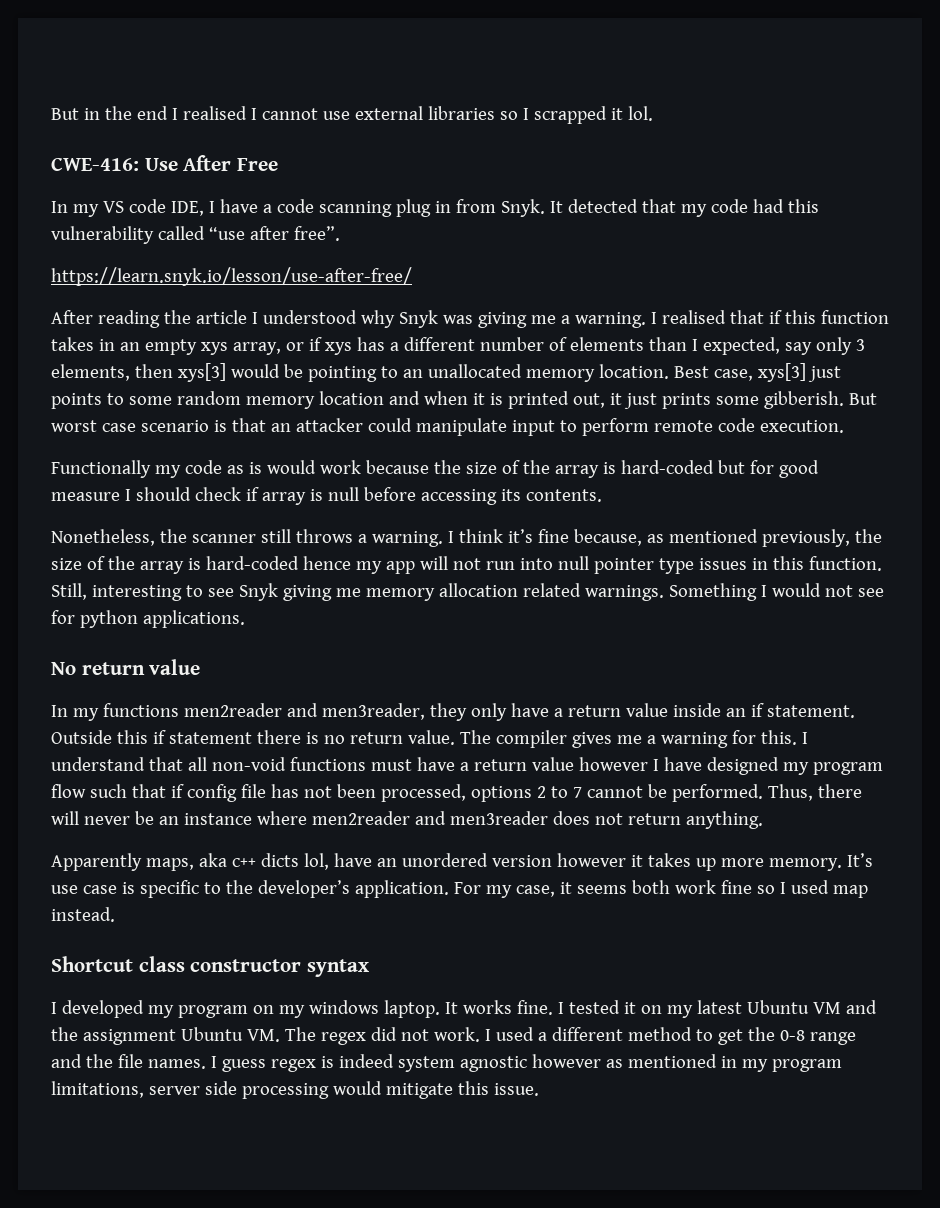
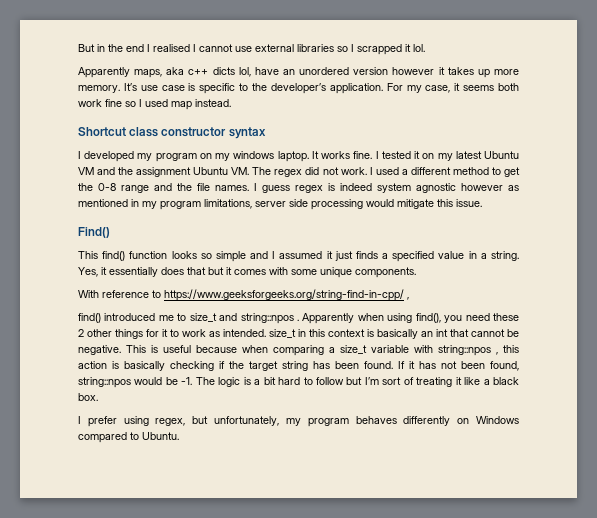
- CWE-416: Use After Free
- In my VS code IDE, I have a code scanning plug in from Snyk. It detected that my code had this vulnerability called “use after free”.
- https://learn.snyk.io/lesson/use-after-free/
- After reading the article I understood why Snyk was giving me a warning. I realised that if this function takes in an empty xys array, or if xys has a different number of elements than I expected, say only 3 elements, then xys[3] would be pointing to an unallocated memory location. Best case, xys[3] just points to some random memory location and when it is printed out, it just prints some gibberish. But worst case scenario is that an attacker could manipulate input to perform remote code execution.
- Functionally my code as is would work because the size of the array is hard-coded but for good measure I should check if array is null before accessing its contents.
- Nonetheless, the scanner still throws a warning. I think it’s fine because, as mentioned previously, the size of the array is hard-coded hence my app will not run into null pointer type issues in this function. Still, interesting to see Snyk giving me memory allocation related warnings. Something I would not see for python applications.
- No return value
- In my functions men2reader and men3reader, they only have a return value inside an if statement. Outside this if statement there is no return value. The compiler gives me a warning for this. I understand that all non-void functions must have a return value however I have designed my program flow such that if config file has not been processed, options 2 to 7 cannot be performed. Thus, there will never be an instance where men2reader and men3reader does not return anything.
+ Find()
+ This find() function looks so simple and I assumed it just finds a specified value in a string. Yes, it essentially does that but it comes with some unique components.
+ With reference to https://www.geeksforgeeks.org/string-find-in-cpp/ ,
+ find() introduced me to size_t and string::npos . Apparently when using find(), you need these 2 other things for it to work as intended. size_t in this context is basically an int that cannot be negative. This is useful because when comparing a size_t variable with string::npos , this action is basically checking if the target string has been found. If it has not been found, string::npos would be -1. The logic is a bit hard to follow but I’m sort of treating it like a black box.
+ I prefer using regex, but unfortunately, my program behaves differently on Windows compared to Ubuntu.

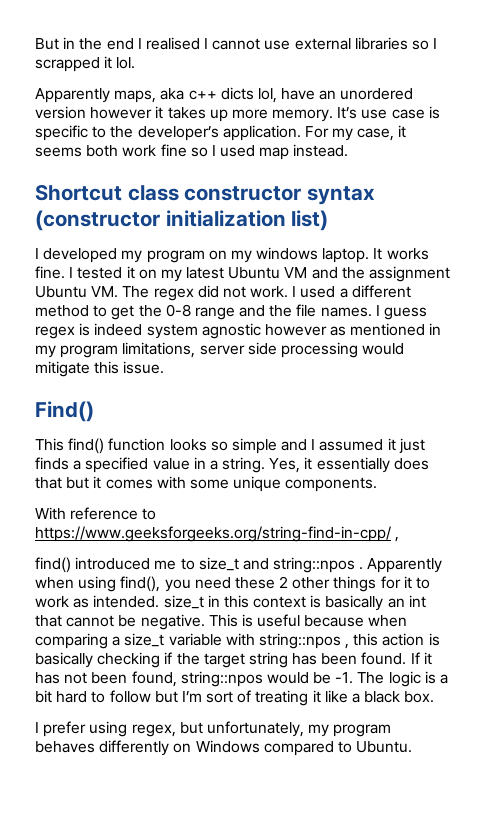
- Shortcut class constructor syntax
+ Shortcut class constructor syntax (constructor initialization list)

